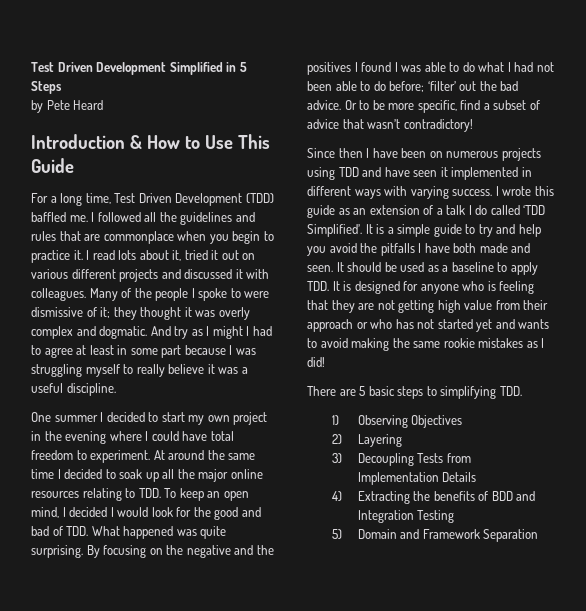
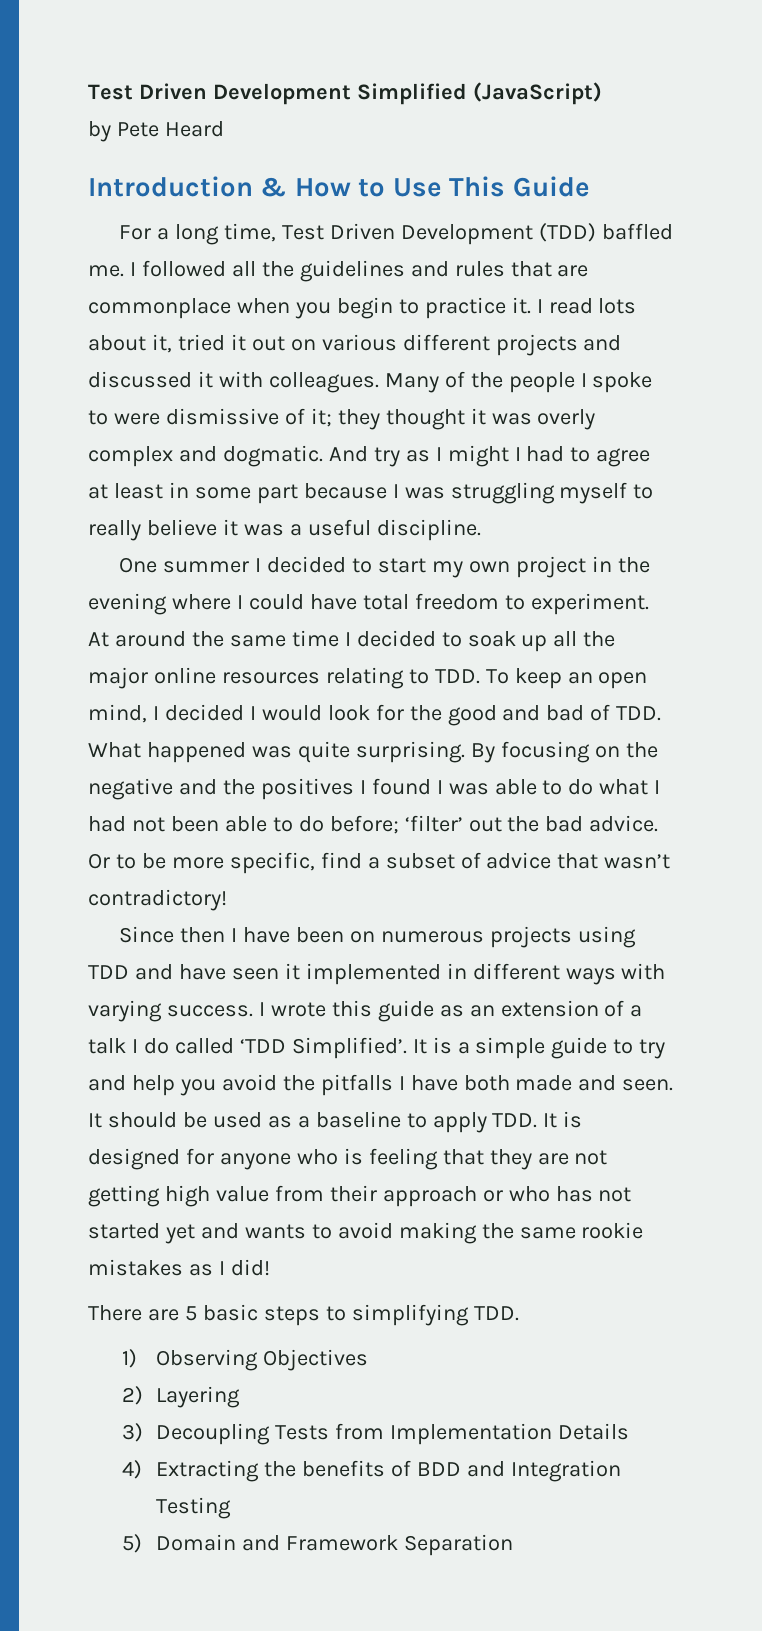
- Test Driven Development Simplified in 5 Steps
+ Test Driven Development Simplified (JavaScript)

